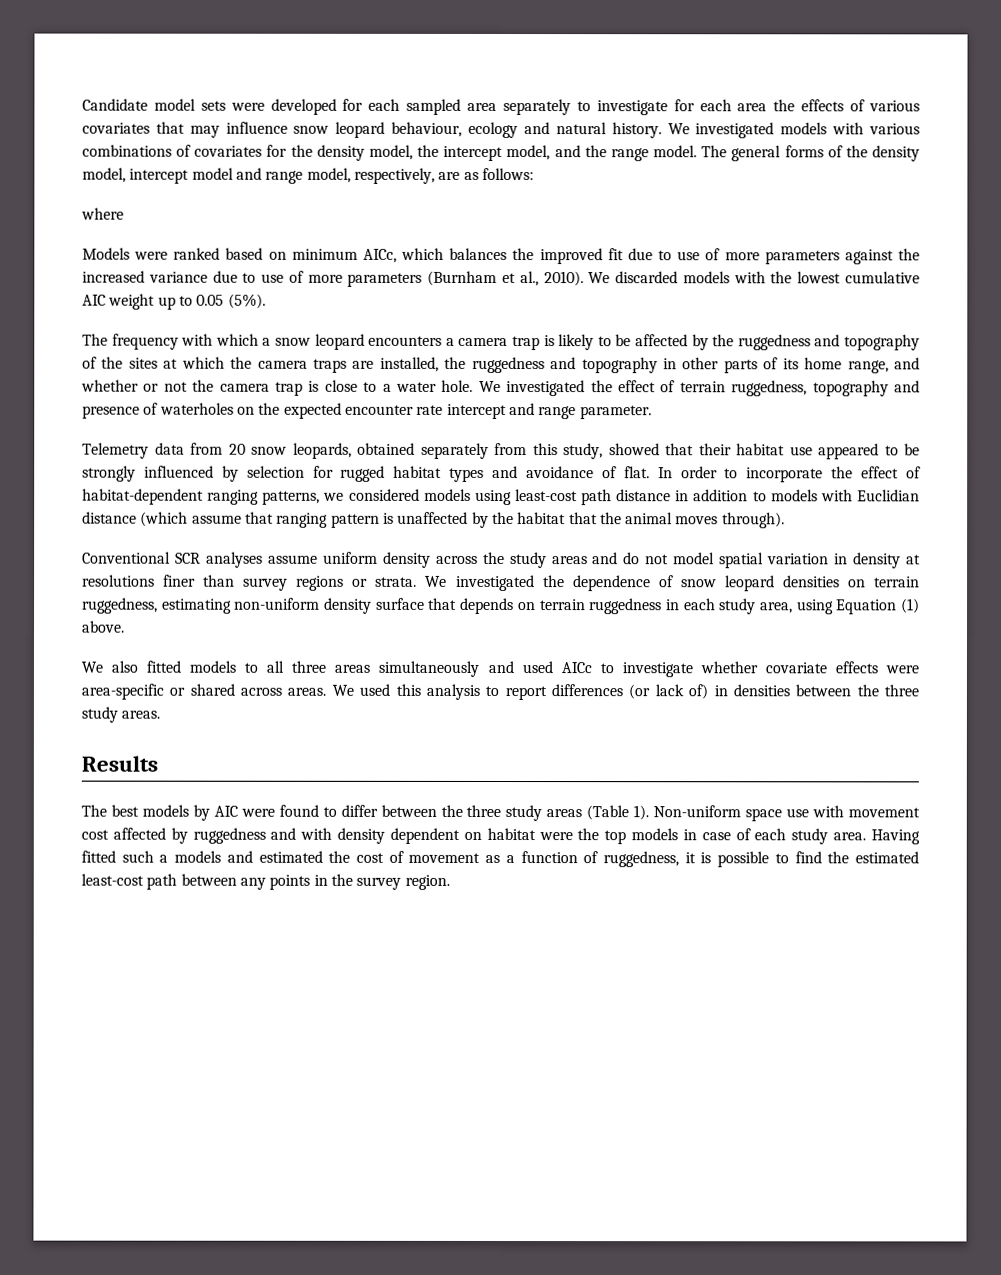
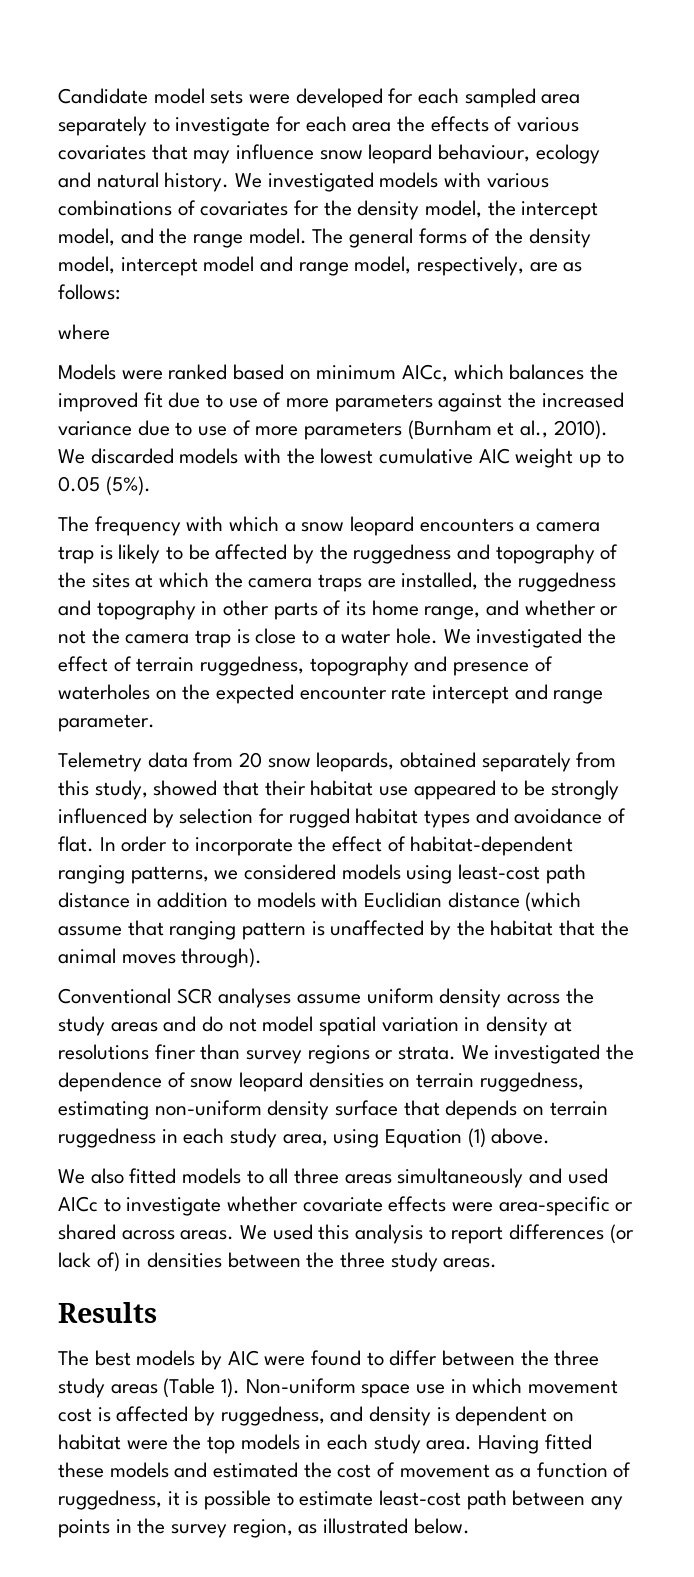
- Non-uniform space use with movement cost affected by ruggedness and with density dependent on habitat were the top models in case of each study area.
+ Non-uniform space use in which movement cost is affected by ruggedness, and density is dependent on habitat were the top models in each study area.
- Having fitted such a models and estimated the cost of movement as a function of ruggedness, it is possible to find the estimated least-cost path between any points in the survey region.
+ Having fitted these models and estimated the cost of movement as a function of ruggedness, it is possible to estimate least-cost path between any points in the survey region, as illustrated below.

